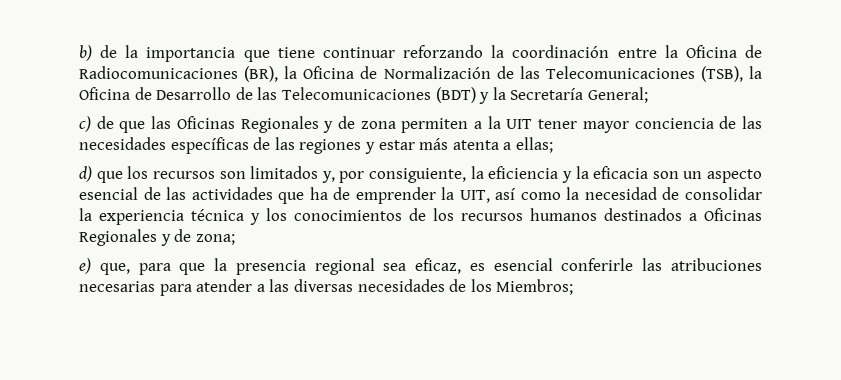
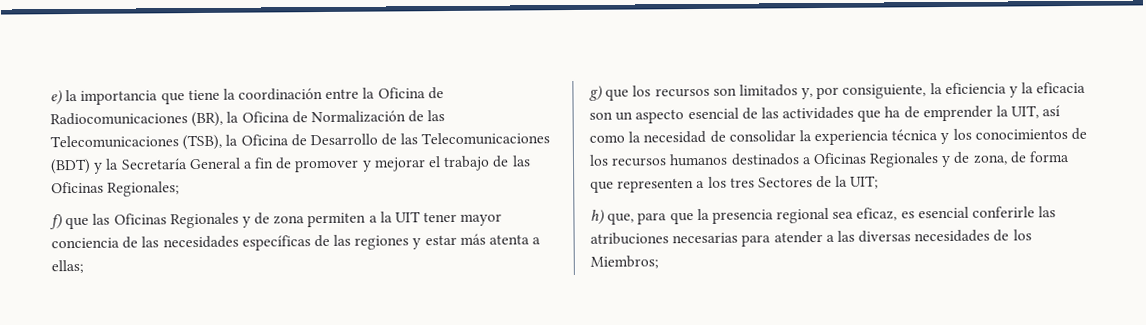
- b) de la importancia que tiene continuar reforzando la coordinación entre la Oficina de Radiocomunicaciones (BR), la Oficina de Normalización de las Telecomunicaciones (TSB), la Oficina de Desarrollo de las Telecomunicaciones (BDT) y la Secretaría General;
- c) de que las Oficinas Regionales y de zona permiten a la UIT tener mayor conciencia de las necesidades específicas de las regiones y estar más atenta a ellas;
+ e) la importancia que tiene la coordinación entre la Oficina de Radiocomunicaciones (BR), la Oficina de Normalización de las Telecomunicaciones (TSB), la Oficina de Desarrollo de las Telecomunicaciones (BDT) y la Secretaría General a fin de promover y mejorar el trabajo de las Oficinas Regionales;
+ f) que las Oficinas Regionales y de zona permiten a la UIT tener mayor conciencia de las necesidades específicas de las regiones y estar más atenta a ellas;
- d) que los recursos son limitados y, por consiguiente, la eficiencia y la eficacia son un aspecto esencial de las actividades que ha de emprender la UIT, así como la necesidad de consolidar la experiencia técnica y los conocimientos de los recursos humanos destinados a Oficinas Regionales y de zona;
- e) que, para que la presencia regional sea eficaz, es esencial conferirle las atribuciones necesarias para atender a las diversas necesidades de los Miembros;
+ g) que los recursos son limitados y, por consiguiente, la eficiencia y la eficacia son un aspecto esencial de las actividades que ha de emprender la UIT, así como la necesidad de consolidar la experiencia técnica y los conocimientos de los recursos humanos destinados a Oficinas Regionales y de zona, de forma que representen a los tres Sectores de la UIT;
+ h) que, para que la presencia regional sea eficaz, es esencial conferirle las atribuciones necesarias para atender a las diversas necesidades de los Miembros;

